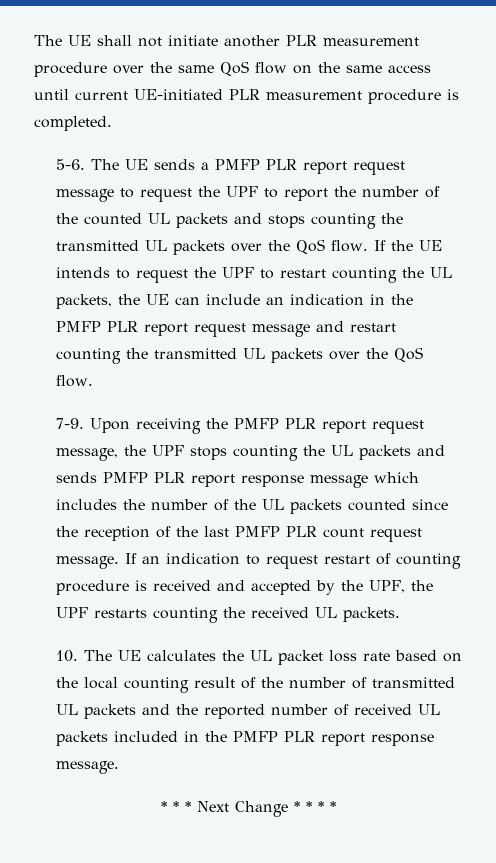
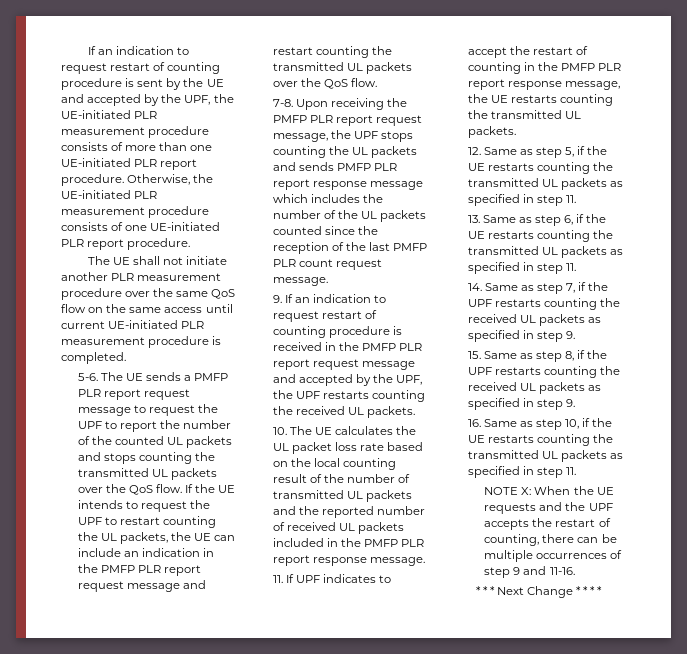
+ If an indication to request restart of counting procedure is sent by the UE and accepted by the UPF, the UE-initiated PLR measurement procedure consists of more than one UE-initiated PLR report procedure. Otherwise, the UE-initiated PLR measurement procedure consists of one UE-initiated PLR report procedure.
- 7-9.
+ 7-8.
- Upon receiving the PMFP PLR report request message, the UPF stops counting the UL packets and sends PMFP PLR report response message which includes the number of the UL packets counted since the reception of the last PMFP PLR count request message. If an indication to request restart of counting procedure is received and accepted by the UPF, the UPF restarts counting the received UL packets.
+ Upon receiving the PMFP PLR report request message, the UPF stops counting the UL packets and sends PMFP PLR report response message which includes the number of the UL packets counted since the reception of the last PMFP PLR count request message.
+ 9. If an indication to request restart of counting procedure is received in the PMFP PLR report request message and accepted by the UPF, the UPF restarts counting the received UL packets.
+ 11. If UPF indicates to accept the restart of counting in the PMFP PLR report response message, the UE restarts counting the transmitted UL packets.
+ 12. Same as step 5, if the UE restarts counting the transmitted UL packets as specified in step 11.
+ 13. Same as step 6, if the UE restarts counting the transmitted UL packets as specified in step 11.
+ 14. Same as step 7, if the UPF restarts counting the received UL packets as specified in step 9.
+ 15. Same as step 8, if the UPF restarts counting the received UL packets as specified in step 9.
+ 16. Same as step 10, if the UE restarts counting the transmitted UL packets as specified in step 11.
+ NOTE X: When the UE requests and the UPF accepts the restart of counting, there can be multiple occurrences of step 9 and 11-16.

